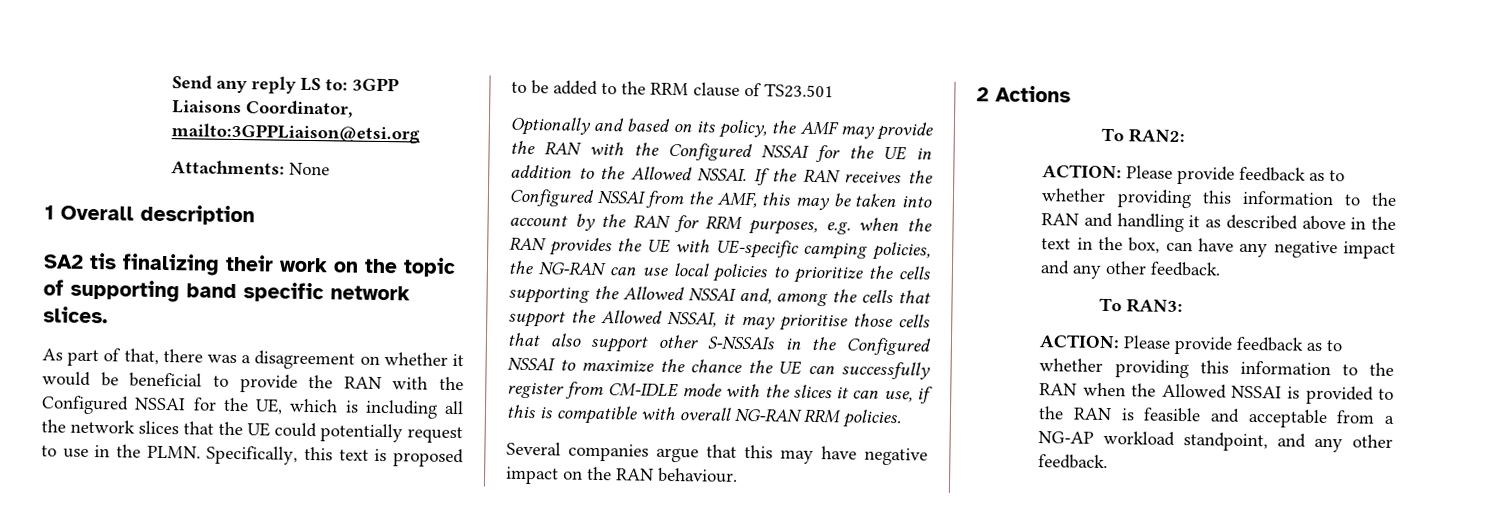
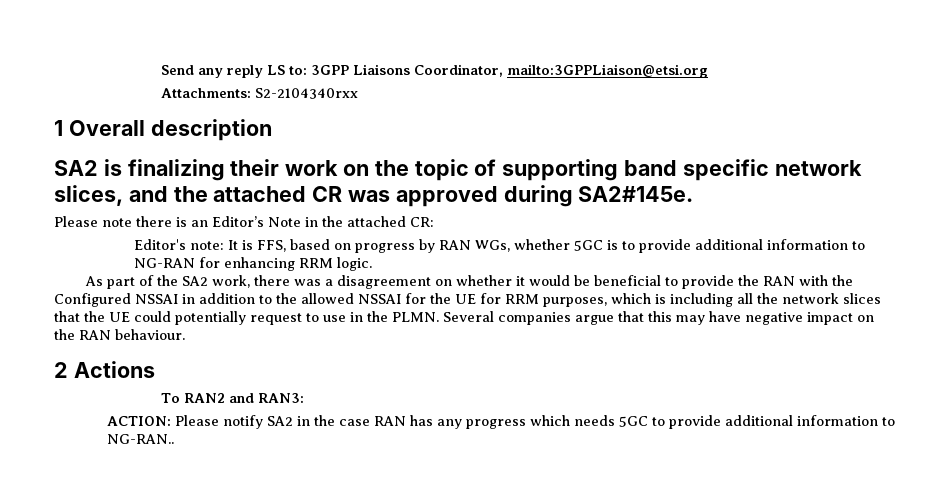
- Attachments: None
+ Attachments: S2-2104340rxx
- SA2 tis finalizing their work on the topic of supporting band specific network slices.
+ SA2 is finalizing their work on the topic of supporting band specific network slices, and the attached CR was approved during SA2#145e.
+ Please note there is an Editor’s Note in the attached CR:
+ Editor's note: It is FFS, based on progress by RAN WGs, whether 5GC is to provide additional information to NG-RAN for enhancing RRM logic.
- As part of that, there was a disagreement on whether it would be beneficial to provide the RAN with the Configured NSSAI for the UE, which is including all the network slices that the UE could potentially request to use in the PLMN. Specifically, this text is proposed to be added to the RRM clause of TS23.501
- Optionally and based on its policy, the AMF may provide the RAN with the Configured NSSAI for the UE in addition to the Allowed NSSAI. If the RAN receives the Configured NSSAI from the AMF, this may be taken into account by the RAN for RRM purposes, e.g. when the RAN provides the UE with UE-specific camping policies, the NG-RAN can use local policies to prioritize the cells supporting the Allowed NSSAI and, among the cells that support the Allowed NSSAI, it may prioritise those cells that also support other S-NSSAIs in the Configured NSSAI to maximize the chance the UE can successfully register from CM-IDLE mode with the slices it can use, if this is compatible with overall NG-RAN RRM policies.
- Several companies argue that this may have negative impact on the RAN behaviour.
+ As part of the SA2 work, there was a disagreement on whether it would be beneficial to provide the RAN with the Configured NSSAI in addition to the allowed NSSAI for the UE for RRM purposes, which is including all the network slices that the UE could potentially request to use in the PLMN. Several companies argue that this may have negative impact on the RAN behaviour.
- To RAN2:
- ACTION: Please provide feedback as to whether providing this information to the RAN and handling it as described above in the text in the box, can have any negative impact and any other feedback.
- To RAN3:
- ACTION: Please provide feedback as to whether providing this information to the RAN when the Allowed NSSAI is provided to the RAN is feasible and acceptable from a NG-AP workload standpoint, and any other feedback.
+ To RAN2 and RAN3:
+ ACTION: Please notify SA2 in the case RAN has any progress which needs 5GC to provide additional information to NG-RAN..

